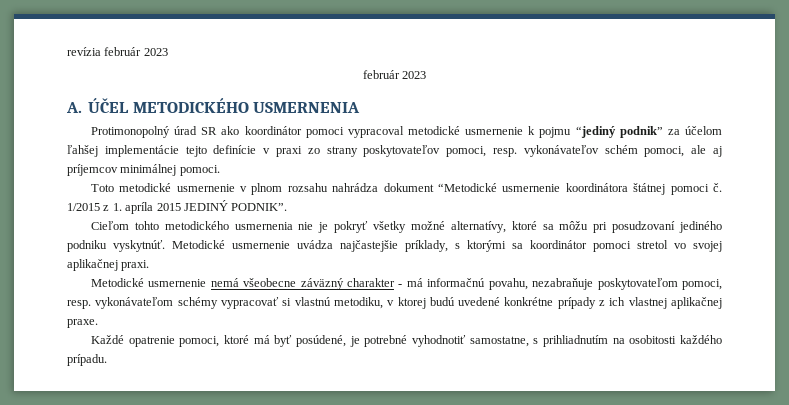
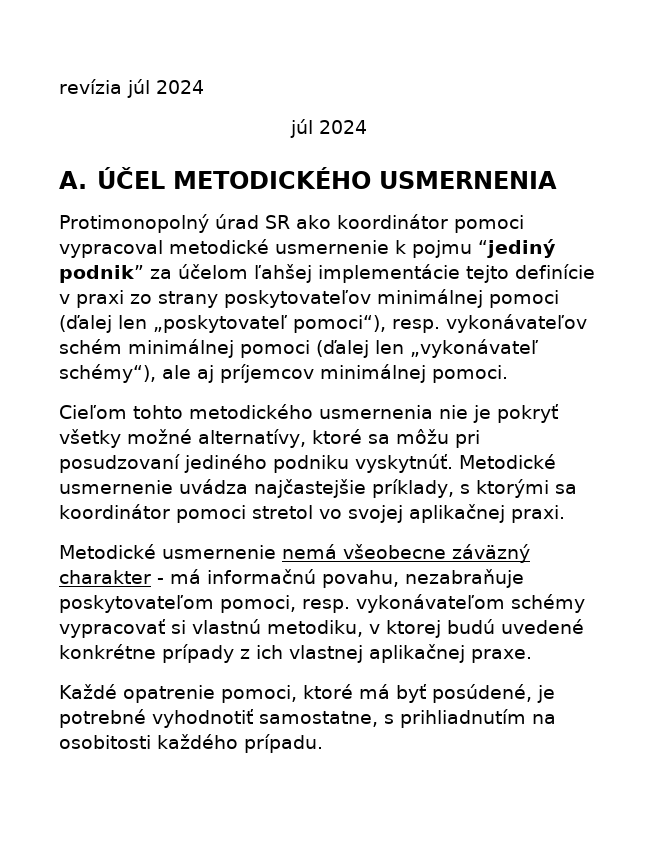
- revízia február 2023
- február 2023
+ revízia júl 2024
+ júl 2024
- Protimonopolný úrad SR ako koordinátor pomoci vypracoval metodické usmernenie k pojmu “jediný podnik” za účelom ľahšej implementácie tejto definície v praxi zo strany poskytovateľov pomoci, resp. vykonávateľov schém pomoci, ale aj príjemcov minimálnej pomoci.
+ Protimonopolný úrad SR ako koordinátor pomoci vypracoval metodické usmernenie k pojmu “jediný podnik” za účelom ľahšej implementácie tejto definície v praxi zo strany poskytovateľov minimálnej pomoci (ďalej len „poskytovateľ pomoci“), resp. vykonávateľov schém minimálnej pomoci (ďalej len „vykonávateľ schémy“), ale aj príjemcov minimálnej pomoci.
- Toto metodické usmernenie v plnom rozsahu nahrádza dokument “Metodické usmernenie koordinátora štátnej pomoci č. 1/2015 z 1. apríla 2015 JEDINÝ PODNIK”.

